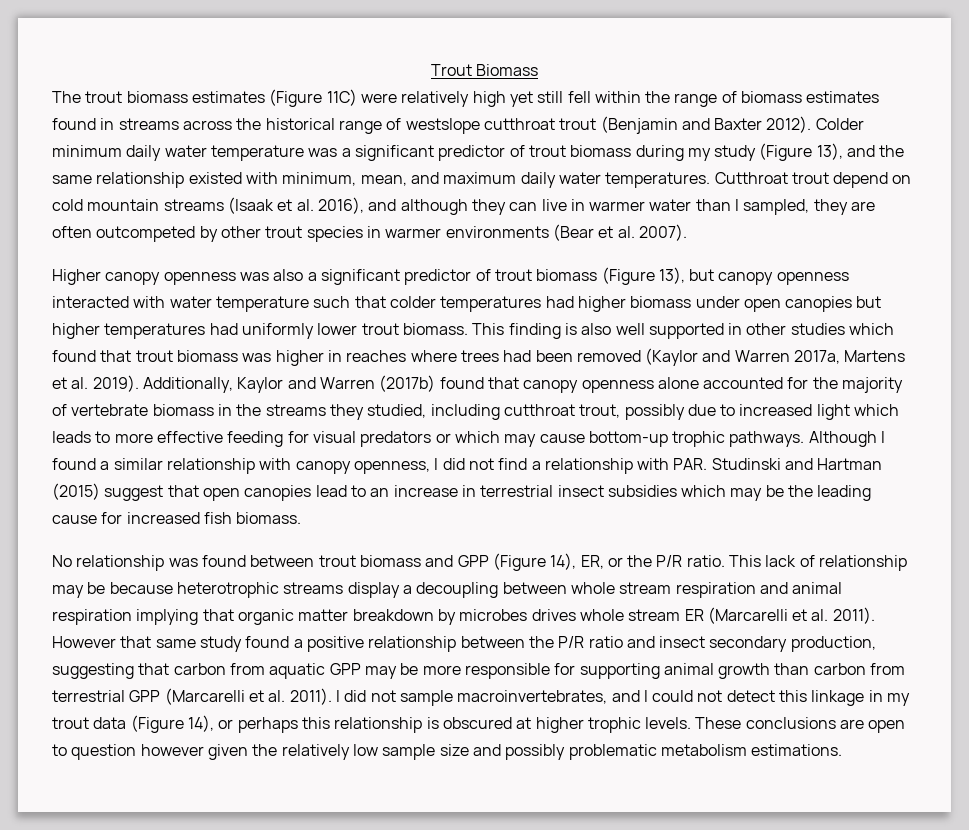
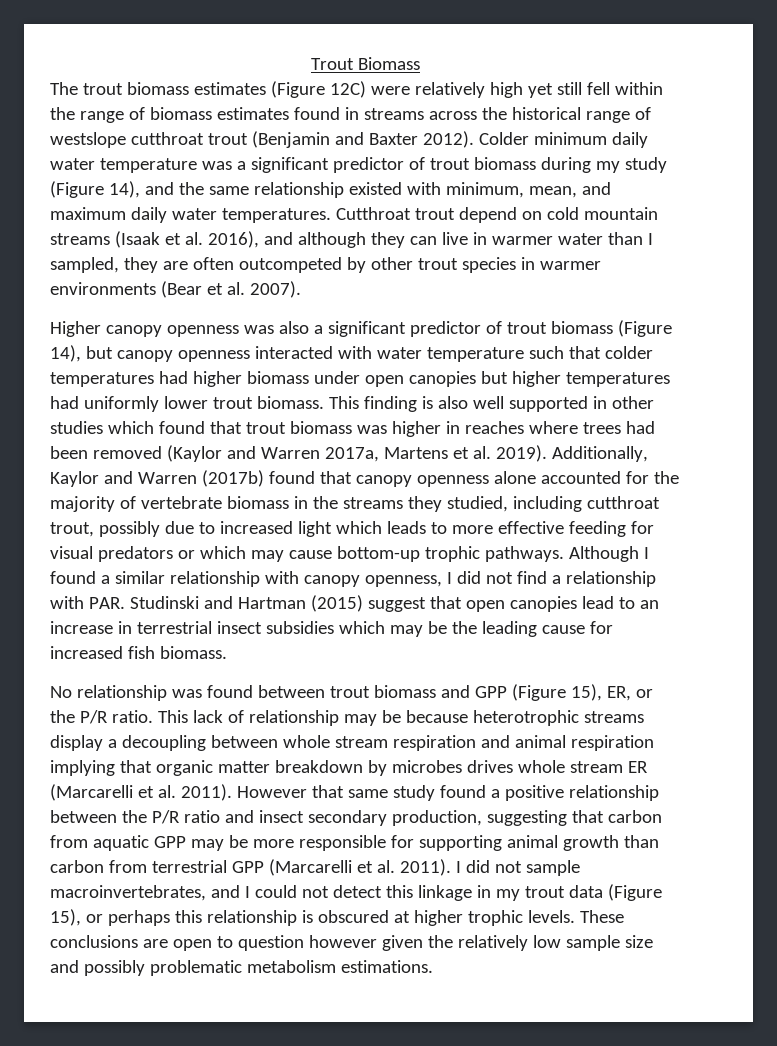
- The trout biomass estimates (Figure 11C) were relatively high yet still fell within the range of biomass estimates found in streams across the historical range of westslope cutthroat trout (Benjamin and Baxter 2012).
+ The trout biomass estimates (Figure 12C) were relatively high yet still fell within the range of biomass estimates found in streams across the historical range of westslope cutthroat trout (Benjamin and Baxter 2012).
- Colder minimum daily water temperature was a significant predictor of trout biomass during my study (Figure 13), and the same relationship existed with minimum, mean, and maximum daily water temperatures.
+ Colder minimum daily water temperature was a significant predictor of trout biomass during my study (Figure 14), and the same relationship existed with minimum, mean, and maximum daily water temperatures.
- Higher canopy openness was also a significant predictor of trout biomass (Figure 13), but canopy openness interacted with water temperature such that colder temperatures had higher biomass under open canopies but higher temperatures had uniformly lower trout biomass.
+ Higher canopy openness was also a significant predictor of trout biomass (Figure 14), but canopy openness interacted with water temperature such that colder temperatures had higher biomass under open canopies but higher temperatures had uniformly lower trout biomass.
- No relationship was found between trout biomass and GPP (Figure 14), ER, or the P/R ratio.
+ No relationship was found between trout biomass and GPP (Figure 15), ER, or the P/R ratio.
- I did not sample macroinvertebrates, and I could not detect this linkage in my trout data (Figure 14), or perhaps this relationship is obscured at higher trophic levels.
+ I did not sample macroinvertebrates, and I could not detect this linkage in my trout data (Figure 15), or perhaps this relationship is obscured at higher trophic levels.

